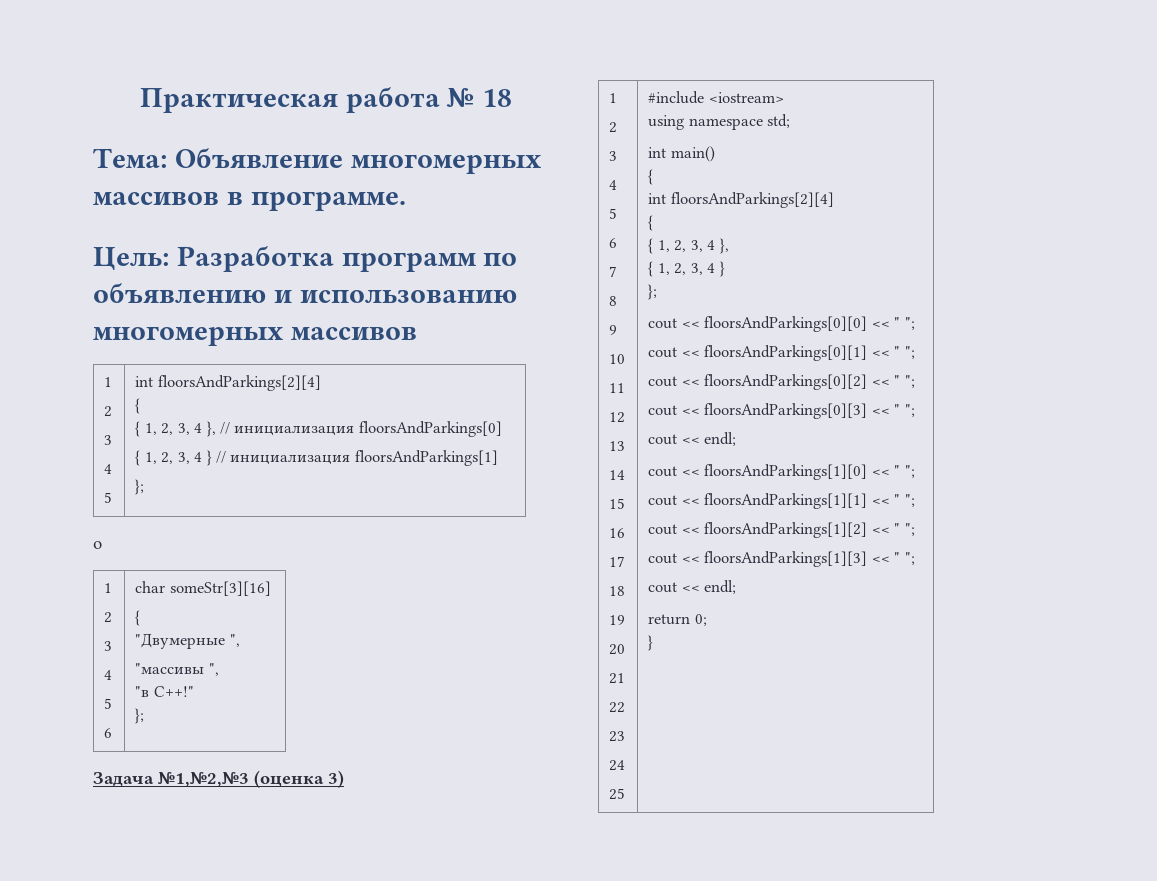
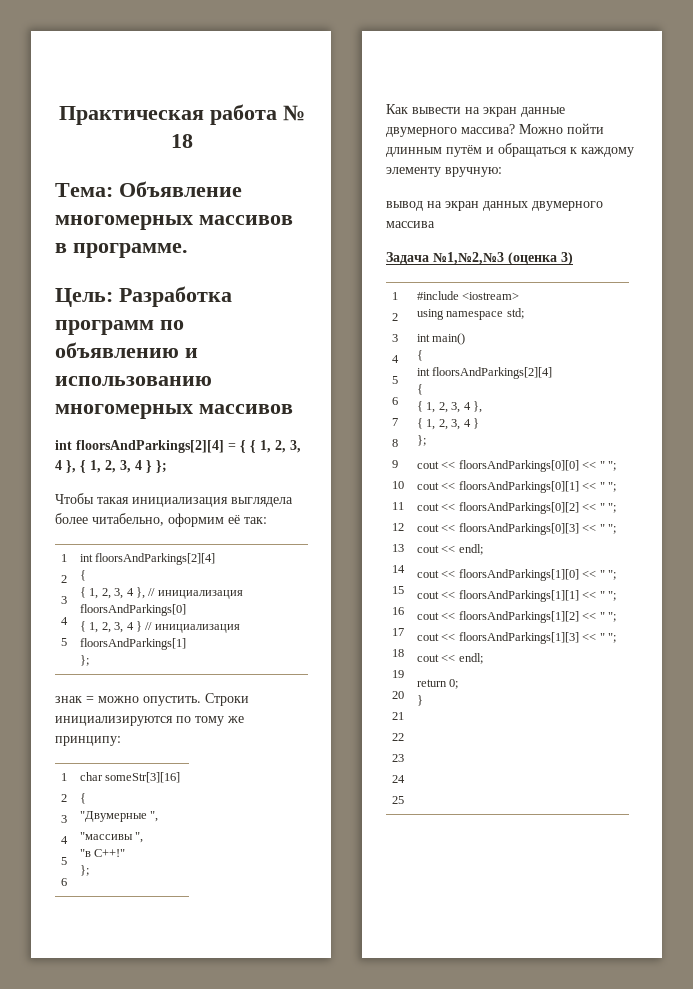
+ int floorsAndParkings[2][4] = { { 1, 2, 3, 4 }, { 1, 2, 3, 4 } };
+ Чтобы такая инициализация выглядела более читабельно, оформим её так:
- о
+ знак = можно опустить. Строки инициализируются по тому же принципу:
+ Как вывести на экран данные двумерного массива? Можно пойти длинным путём и обращаться к каждому элементу вручную:
+ вывод на экран данных двумерного массива

